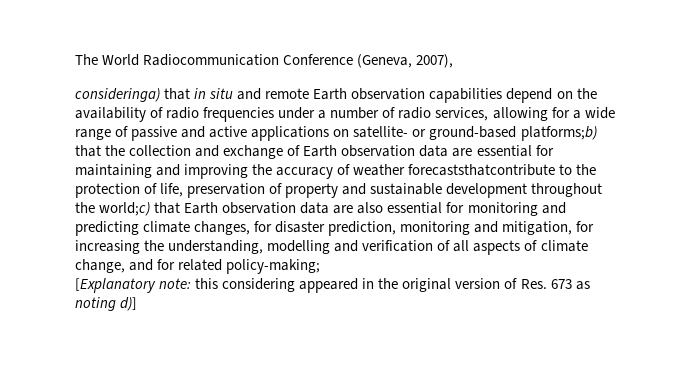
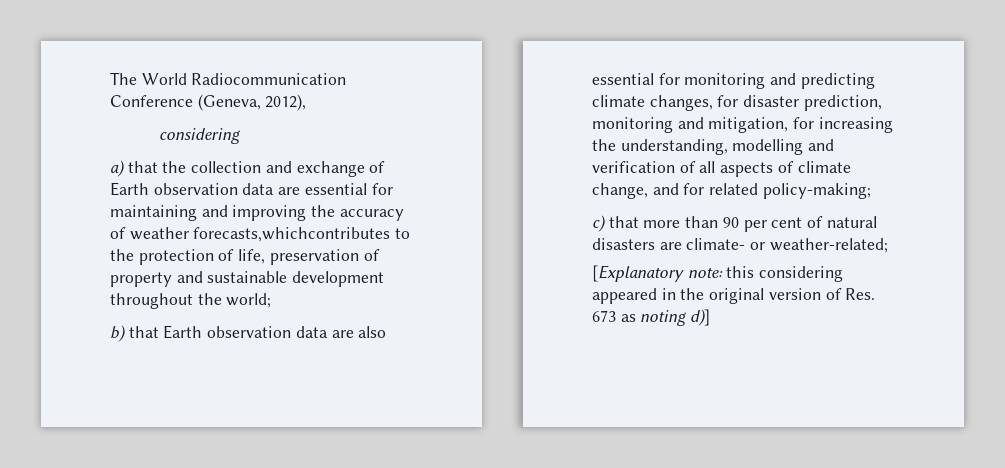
- The World Radiocommunication Conference (Geneva, 2007),
- consideringa) that in situ and remote Earth observation capabilities depend on the availability of radio frequencies under a number of radio services, allowing for a wide range of passive and active applications on satellite- or ground-based platforms;b) that the collection and exchange of Earth observation data are essential for maintaining and improving the accuracy of weather forecaststhatcontribute to the protection of life, preservation of property and sustainable development throughout the world;c) that Earth observation data are also essential for monitoring and predicting climate changes, for disaster prediction, monitoring and mitigation, for increasing the understanding, modelling and verification of all aspects of climate change, and for related policy-making;
+ The World Radiocommunication Conference (Geneva, 2012),
+ considering
+ a) that the collection and exchange of Earth observation data are essential for maintaining and improving the accuracy of weather forecasts,whichcontributes to the protection of life, preservation of property and sustainable development throughout the world;
+ b) that Earth observation data are also essential for monitoring and predicting climate changes, for disaster prediction, monitoring and mitigation, for increasing the understanding, modelling and verification of all aspects of climate change, and for related policy-making;
+ c) that more than 90 per cent of natural disasters are climate- or weather-related;

